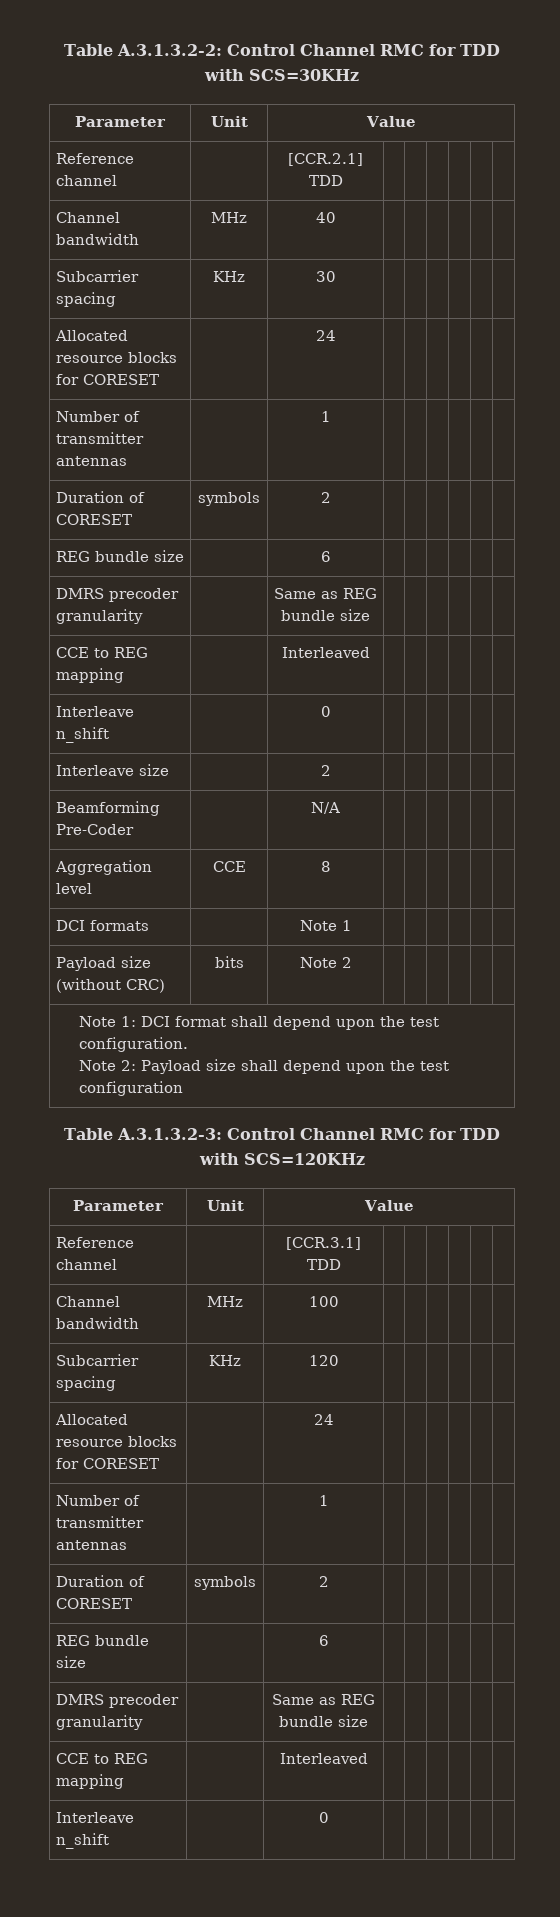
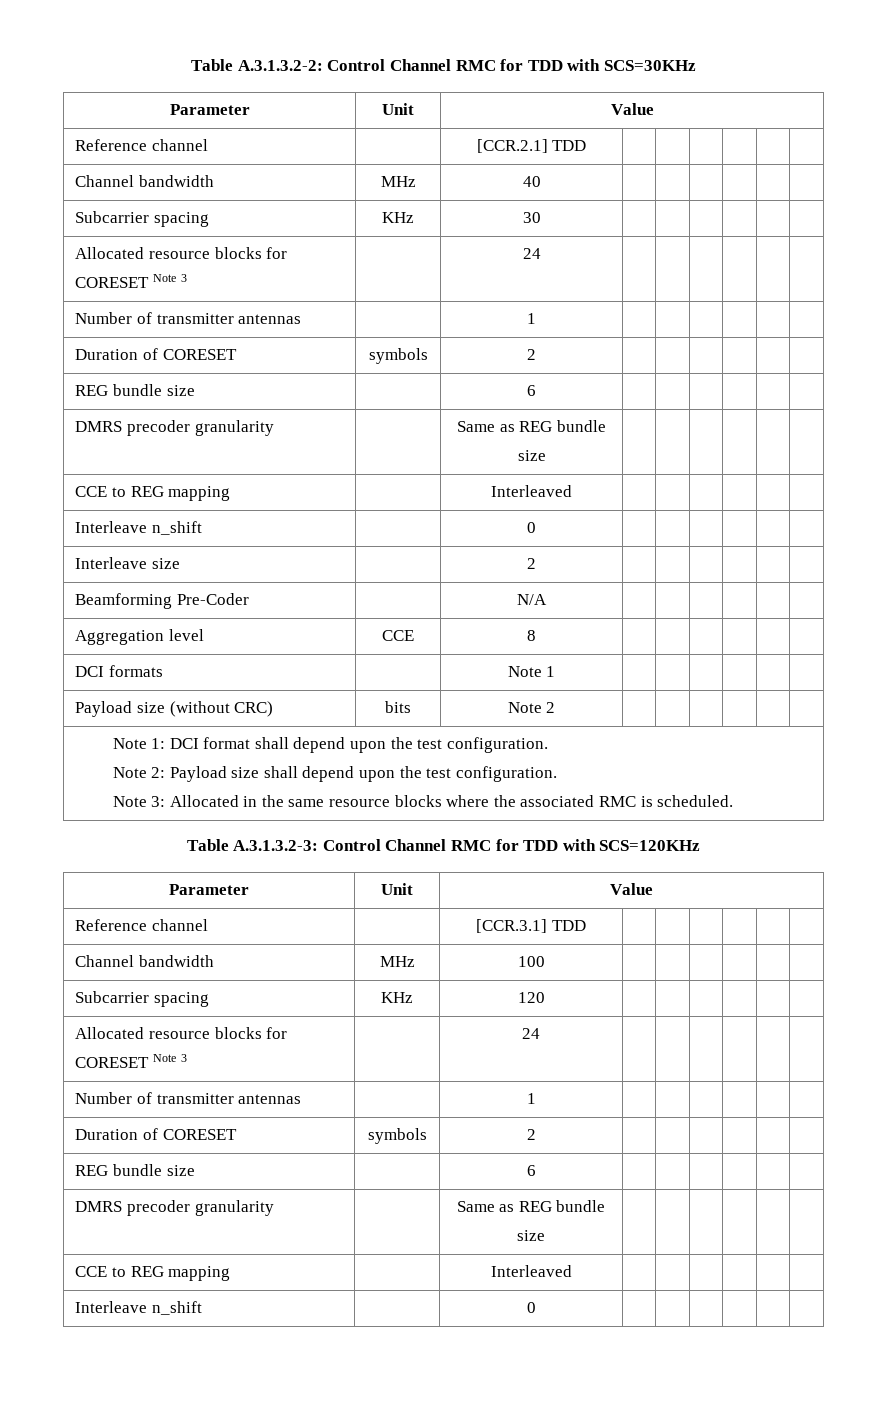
  Subcarrier spacing | KHz | 30 | | | | | |
- Allocated resource blocks for CORESET | | 24 | | | | | |
+ Allocated resource blocks for CORESET Note 3 | | 24 | | | | | |
  Note 1: DCI format shall depend upon the test configuration.
- Note 2: Payload size shall depend upon the test configuration
+ Note 2: Payload size shall depend upon the test configuration.
+ Note 3: Allocated in the same resource blocks where the associated RMC is scheduled.
  Subcarrier spacing | KHz | 120 | | | | | |
- Allocated resource blocks for CORESET | | 24 | | | | | |
+ Allocated resource blocks for CORESET Note 3 | | 24 | | | | | |

